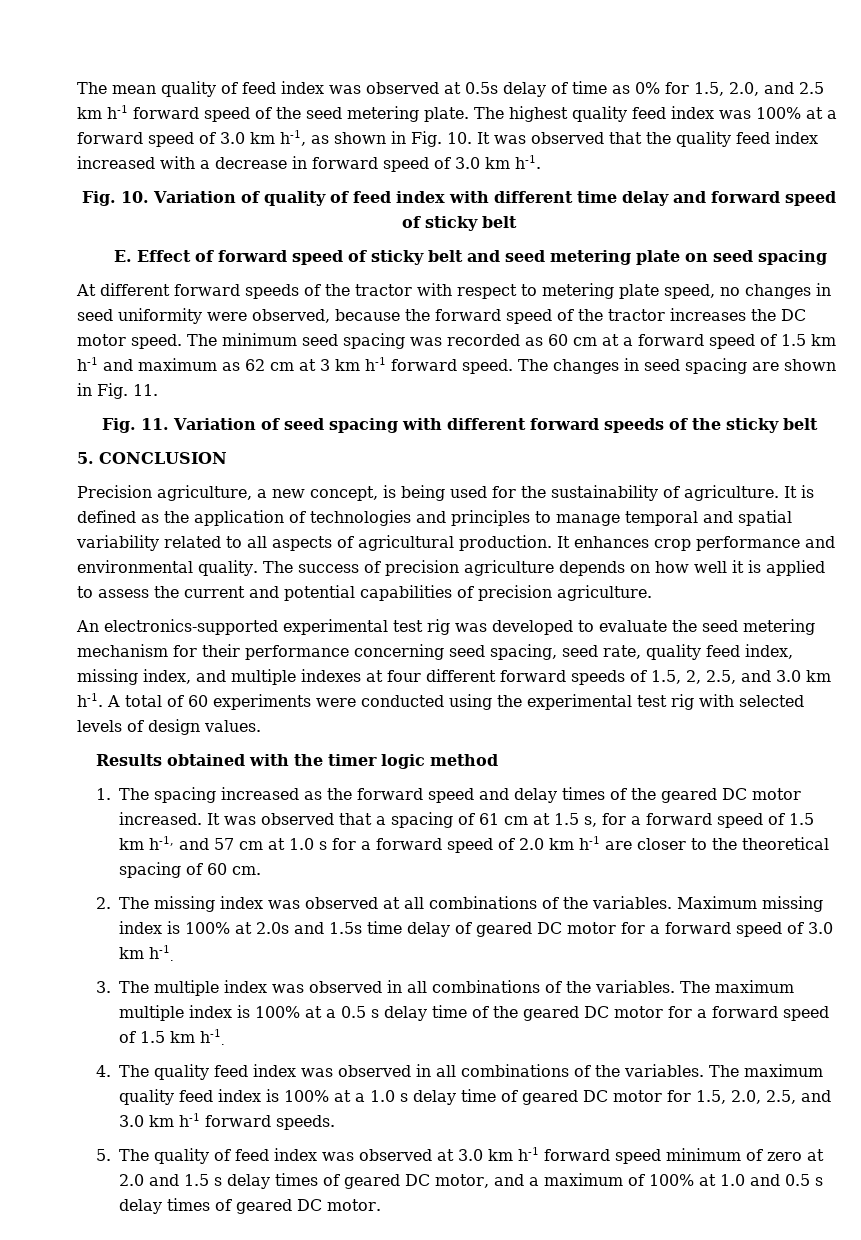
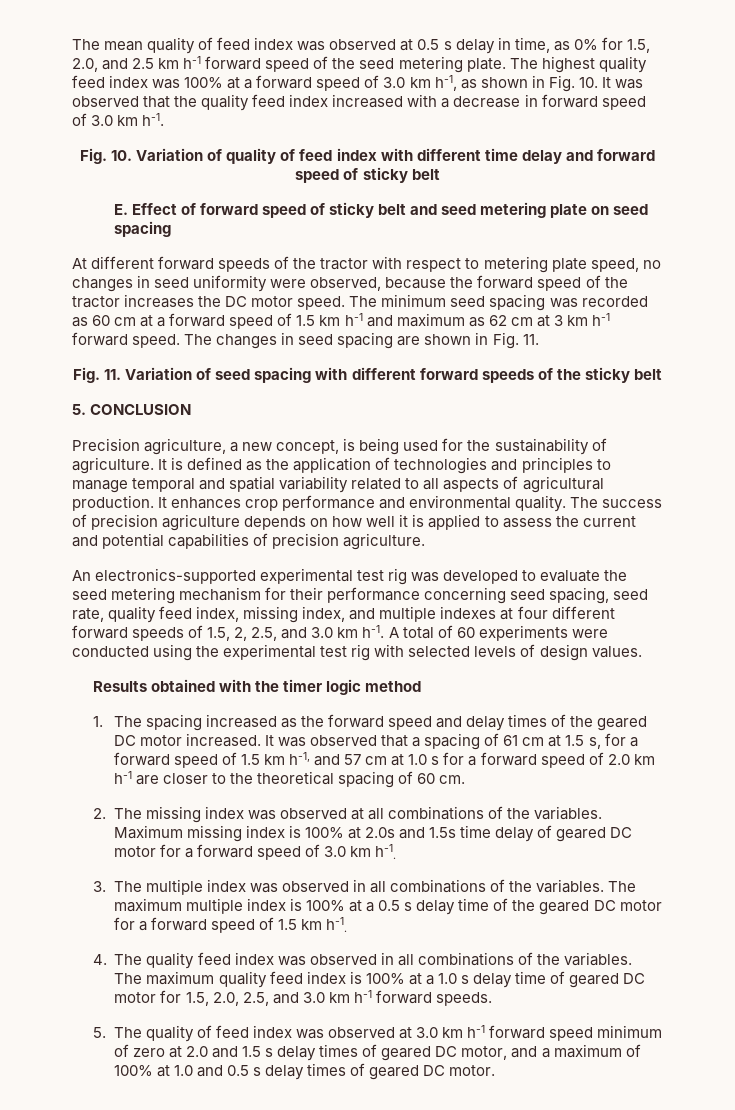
- The mean quality of feed index was observed at 0.5s delay of time as 0% for 1.5, 2.0, and 2.5 km h-1 forward speed of the seed metering plate.
+ The mean quality of feed index was observed at 0.5 s delay in time, as 0% for 1.5, 2.0, and 2.5 km h-1 forward speed of the seed metering plate.

